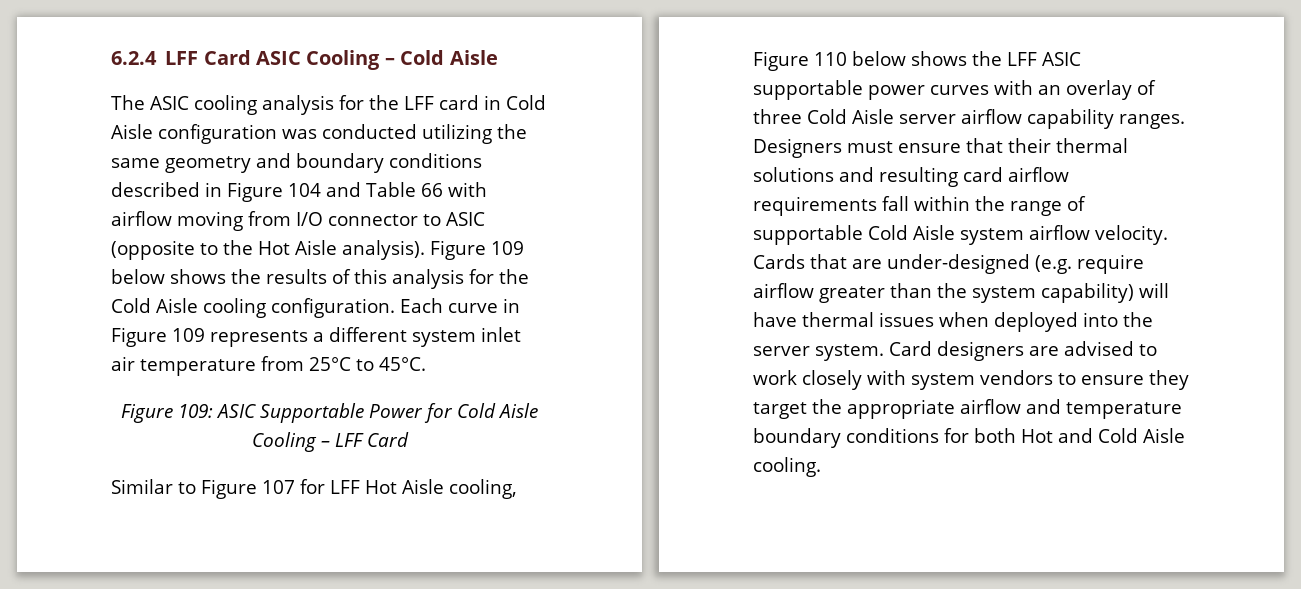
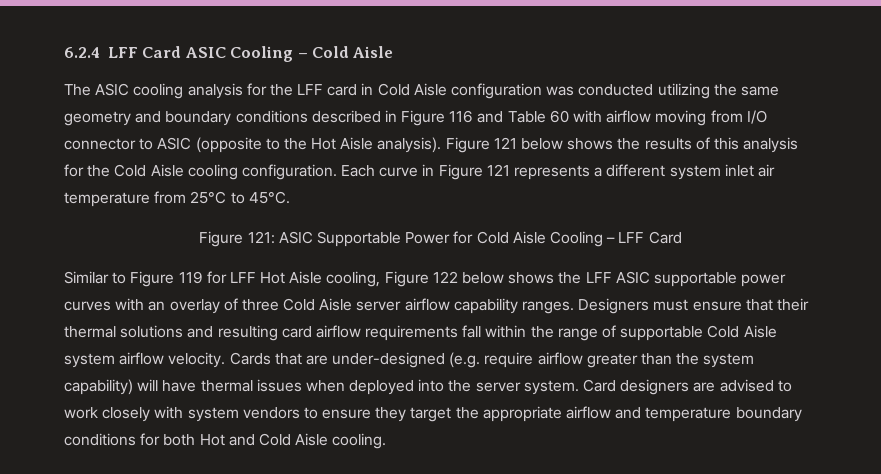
- The ASIC cooling analysis for the LFF card in Cold Aisle configuration was conducted utilizing the same geometry and boundary conditions described in Figure 104 and Table 66 with airflow moving from I/O connector to ASIC (opposite to the Hot Aisle analysis).
+ The ASIC cooling analysis for the LFF card in Cold Aisle configuration was conducted utilizing the same geometry and boundary conditions described in Figure 116 and Table 60 with airflow moving from I/O connector to ASIC (opposite to the Hot Aisle analysis).
- Figure 109 below shows the results of this analysis for the Cold Aisle cooling configuration.
+ Figure 121 below shows the results of this analysis for the Cold Aisle cooling configuration.
- Each curve in Figure 109 represents a different system inlet air temperature from 25°C to 45°C.
+ Each curve in Figure 121 represents a different system inlet air temperature from 25°C to 45°C.
- Figure 109: ASIC Supportable Power for Cold Aisle Cooling – LFF Card
+ Figure 121: ASIC Supportable Power for Cold Aisle Cooling – LFF Card
- Similar to Figure 107 for LFF Hot Aisle cooling, Figure 110 below shows the LFF ASIC supportable power curves with an overlay of three Cold Aisle server airflow capability ranges.
+ Similar to Figure 119 for LFF Hot Aisle cooling, Figure 122 below shows the LFF ASIC supportable power curves with an overlay of three Cold Aisle server airflow capability ranges.

